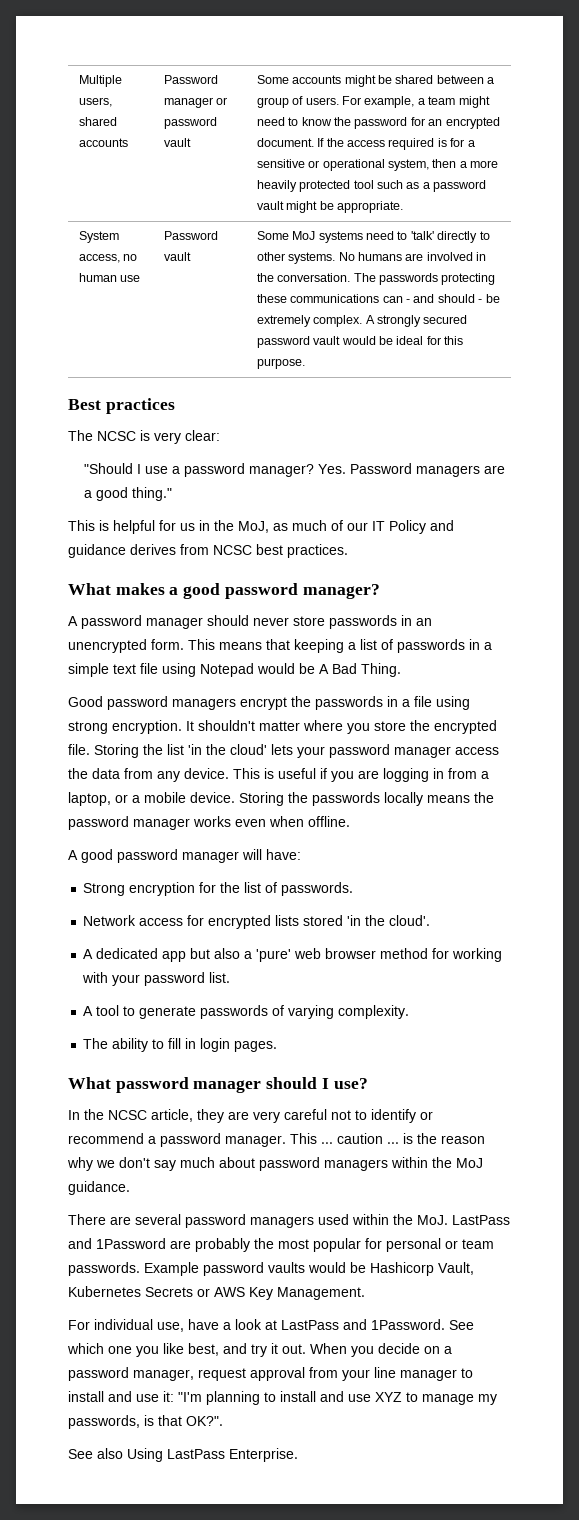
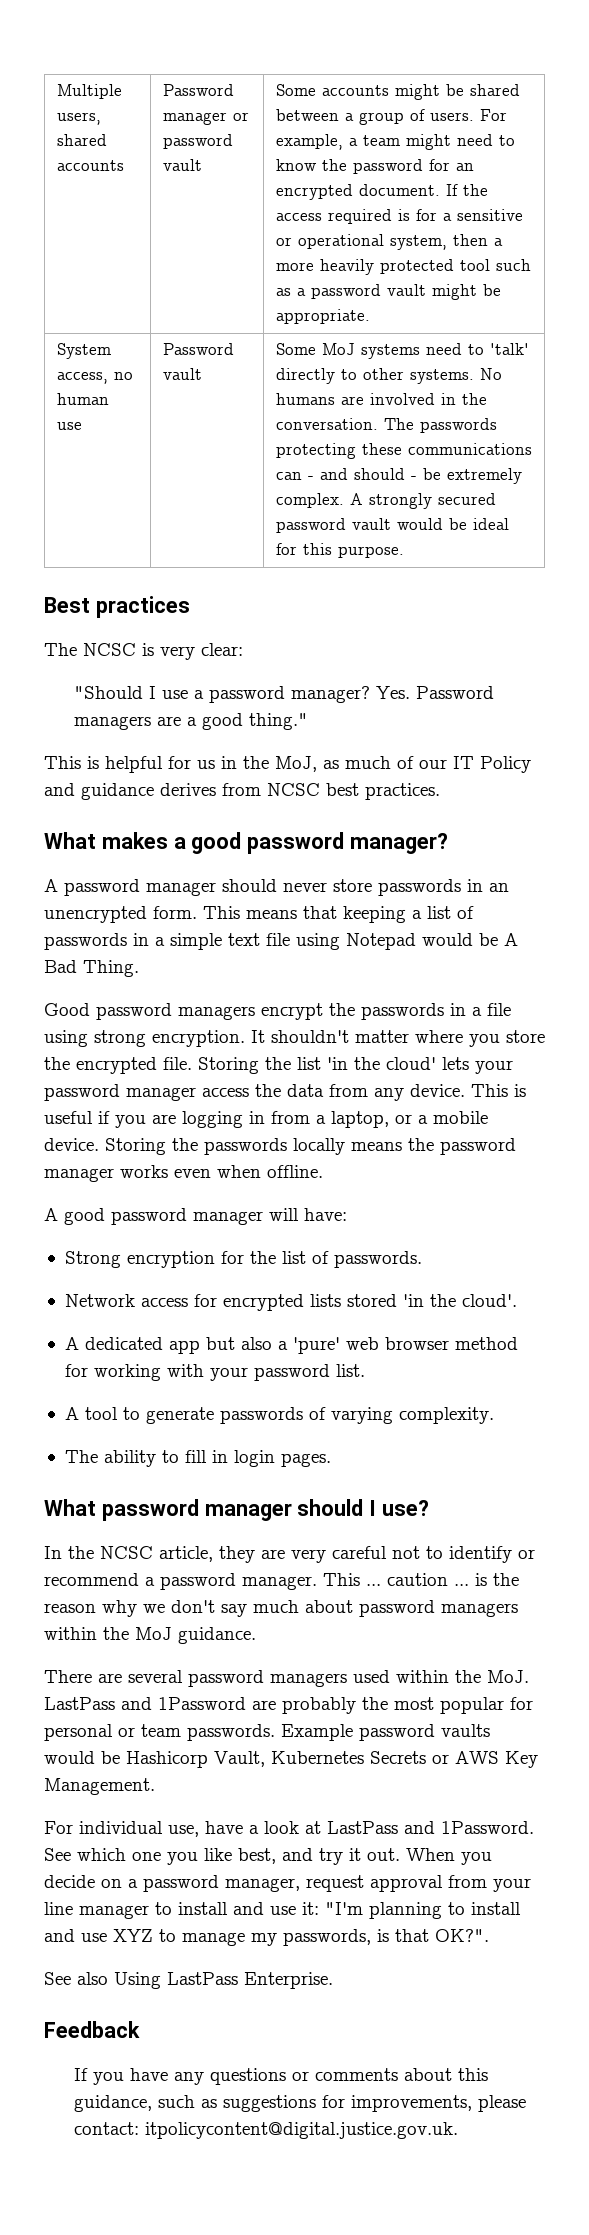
+ Feedback
+ If you have any questions or comments about this guidance, such as suggestions for improvements, please contact: itpolicycontent@digital.justice.gov.uk.

